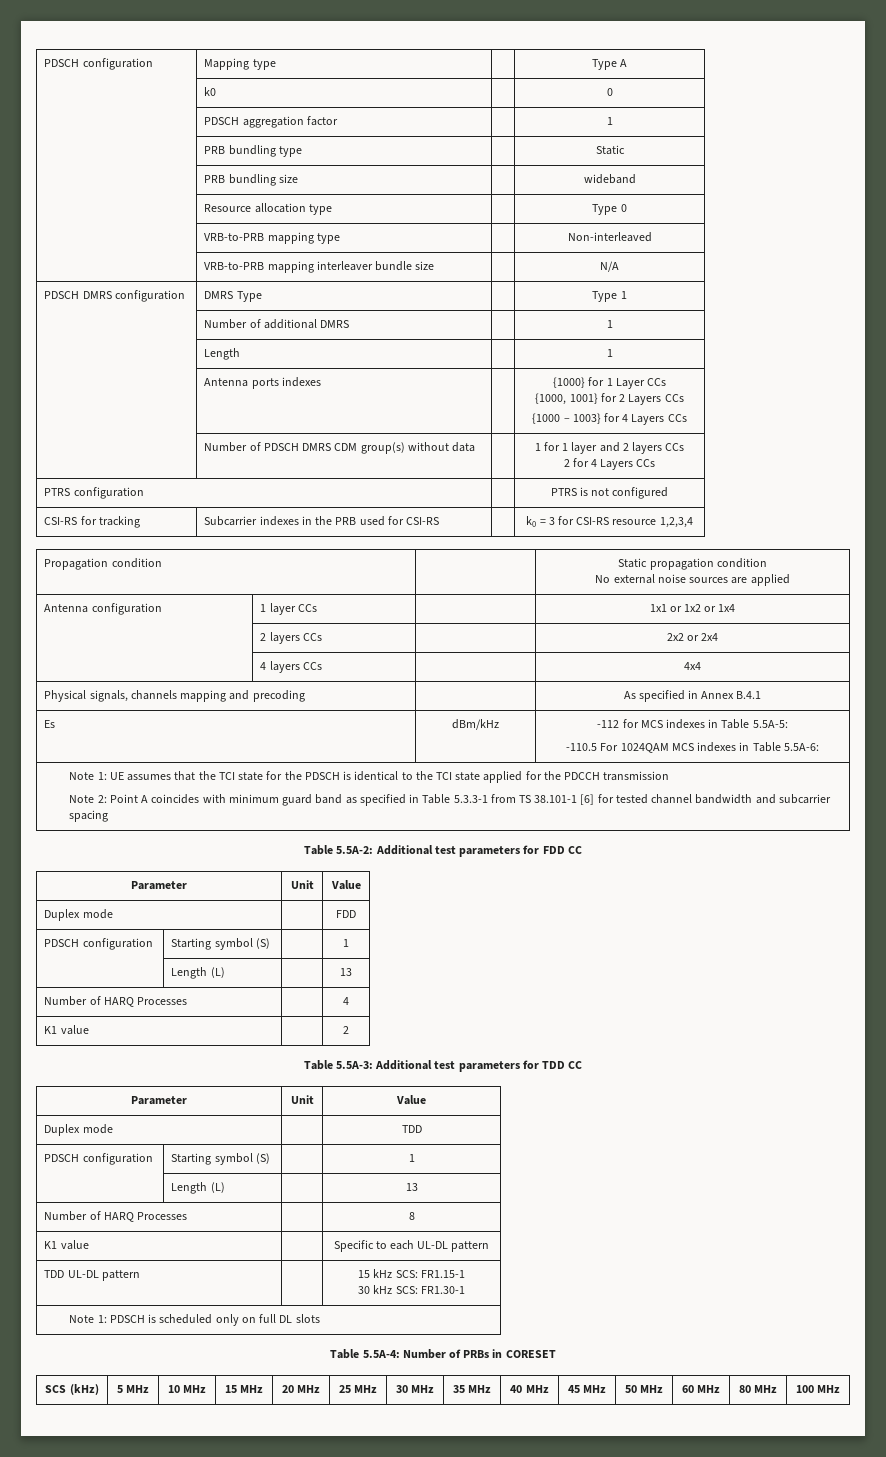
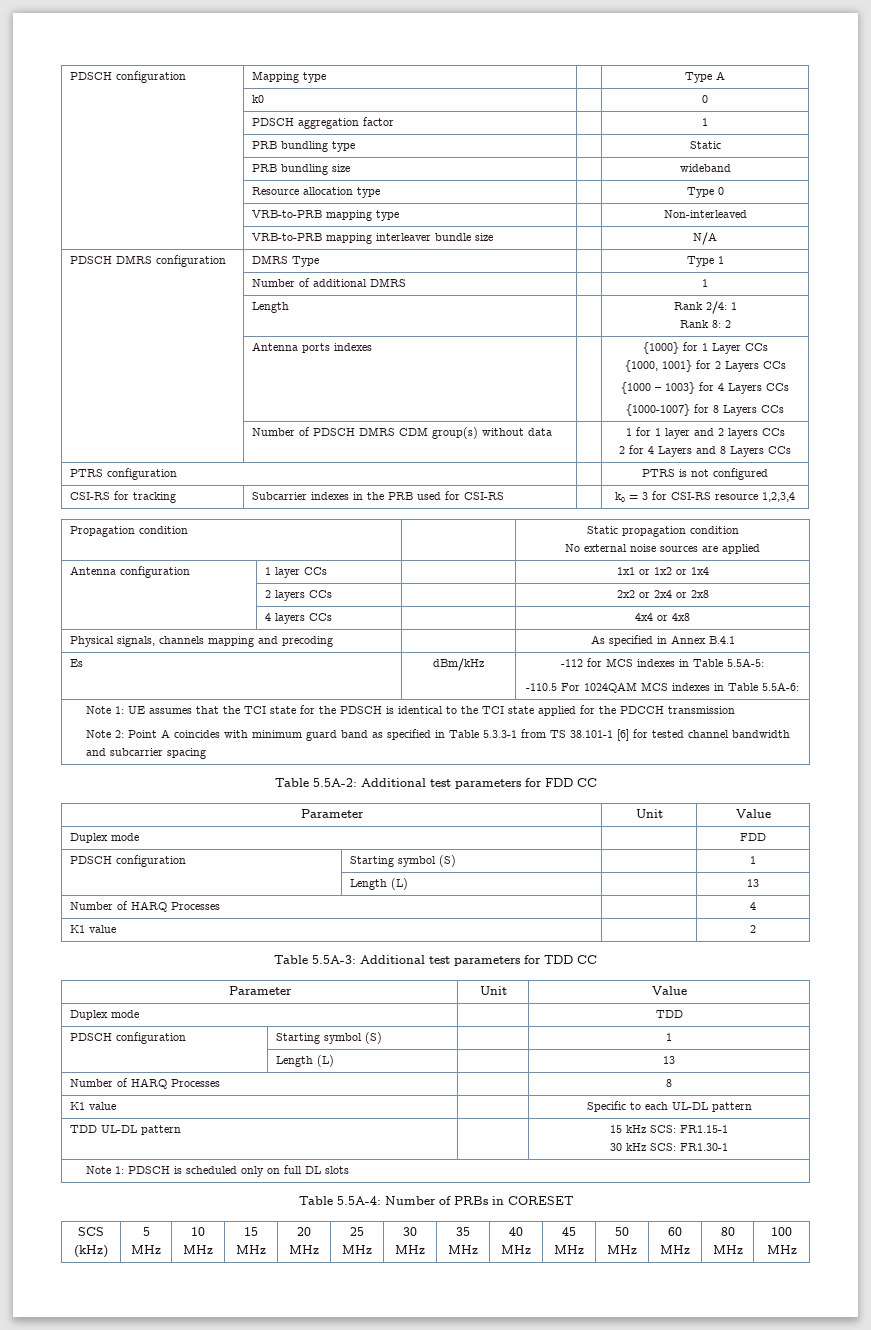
- | Length | | 1
+ | Length | | Rank 2/4: 1
+ Rank 8: 2
  | Antenna ports indexes | | {1000} for 1 Layer CCs
  {1000, 1001} for 2 Layers CCs
  {1000 – 1003} for 4 Layers CCs
+ {1000-1007} for 8 Layers CCs
  | Number of PDSCH DMRS CDM group(s) without data | | 1 for 1 layer and 2 layers CCs
- 2 for 4 Layers CCs
+ 2 for 4 Layers and 8 Layers CCs
- | 2 layers CCs | | 2x2 or 2x4
+ | 2 layers CCs | | 2x2 or 2x4 or 2x8
- | 4 layers CCs | | 4x4
+ | 4 layers CCs | | 4x4 or 4x8

